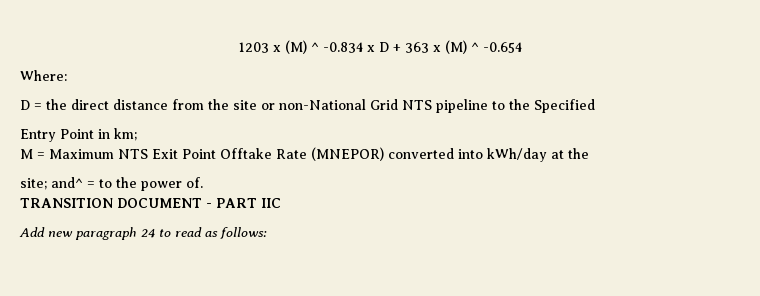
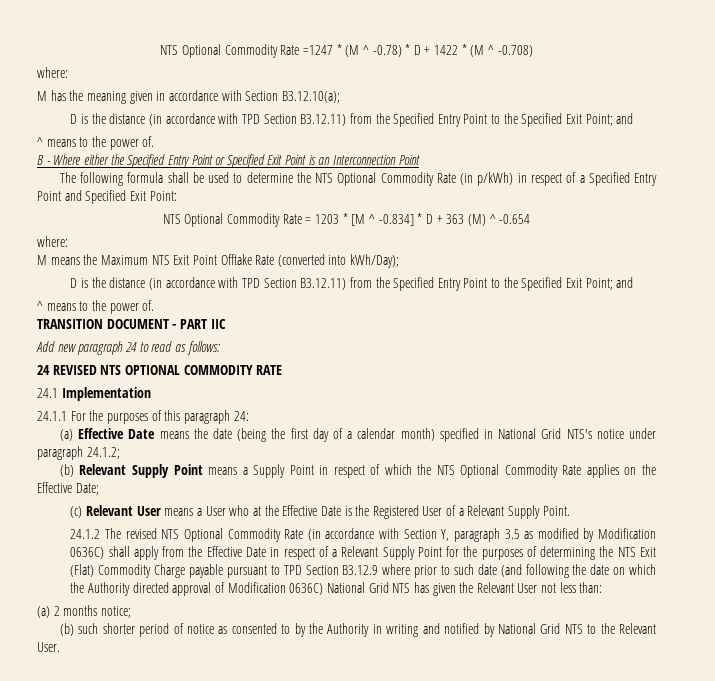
- 1203 x (M) ^ -0.834 x D + 363 x (M) ^ -0.654
- Where:
- D = the direct distance from the site or non-National Grid NTS pipeline to the Specified
- Entry Point in km;
- M = Maximum NTS Exit Point Offtake Rate (MNEPOR) converted into kWh/day at the
- site; and^ = to the power of.
+ NTS Optional Commodity Rate =1247 * (M ^ -0.78) * D + 1422 * (M ^ -0.708)
+ where:
+ M has the meaning given in accordance with Section B3.12.10(a);
+ D is the distance (in accordance with TPD Section B3.12.11) from the Specified Entry Point to the Specified Exit Point; and
+ ^ means to the power of.
+ B - Where either the Specified Entry Point or Specified Exit Point is an Interconnection Point
+ The following formula shall be used to determine the NTS Optional Commodity Rate (in p/kWh) in respect of a Specified Entry Point and Specified Exit Point:
+ NTS Optional Commodity Rate = 1203 * [M ^ -0.834] * D + 363 (M) ^ -0.654
+ where:
+ M means the Maximum NTS Exit Point Offtake Rate (converted into kWh/Day);
+ D is the distance (in accordance with TPD Section B3.12.11) from the Specified Entry Point to the Specified Exit Point; and
+ ^ means to the power of.
+ 24 REVISED NTS OPTIONAL COMMODITY RATE
+ 24.1 Implementation
+ 24.1.1 For the purposes of this paragraph 24:
+ (a) Effective Date means the date (being the first day of a calendar month) specified in National Grid NTS's notice under paragraph 24.1.2;
+ (b) Relevant Supply Point means a Supply Point in respect of which the NTS Optional Commodity Rate applies on the Effective Date;
+ (c) Relevant User means a User who at the Effective Date is the Registered User of a Relevant Supply Point.
+ 24.1.2 The revised NTS Optional Commodity Rate (in accordance with Section Y, paragraph 3.5 as modified by Modification 0636C) shall apply from the Effective Date in respect of a Relevant Supply Point for the purposes of determining the NTS Exit (Flat) Commodity Charge payable pursuant to TPD Section B3.12.9 where prior to such date (and following the date on which the Authority directed approval of Modification 0636C) National Grid NTS has given the Relevant User not less than:
+ (a) 2 months notice;
+ (b) such shorter period of notice as consented to by the Authority in writing and notified by National Grid NTS to the Relevant User.

